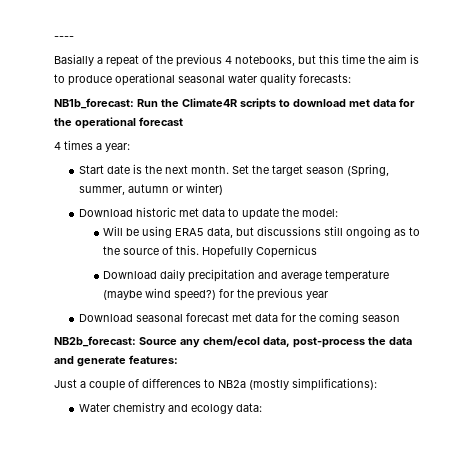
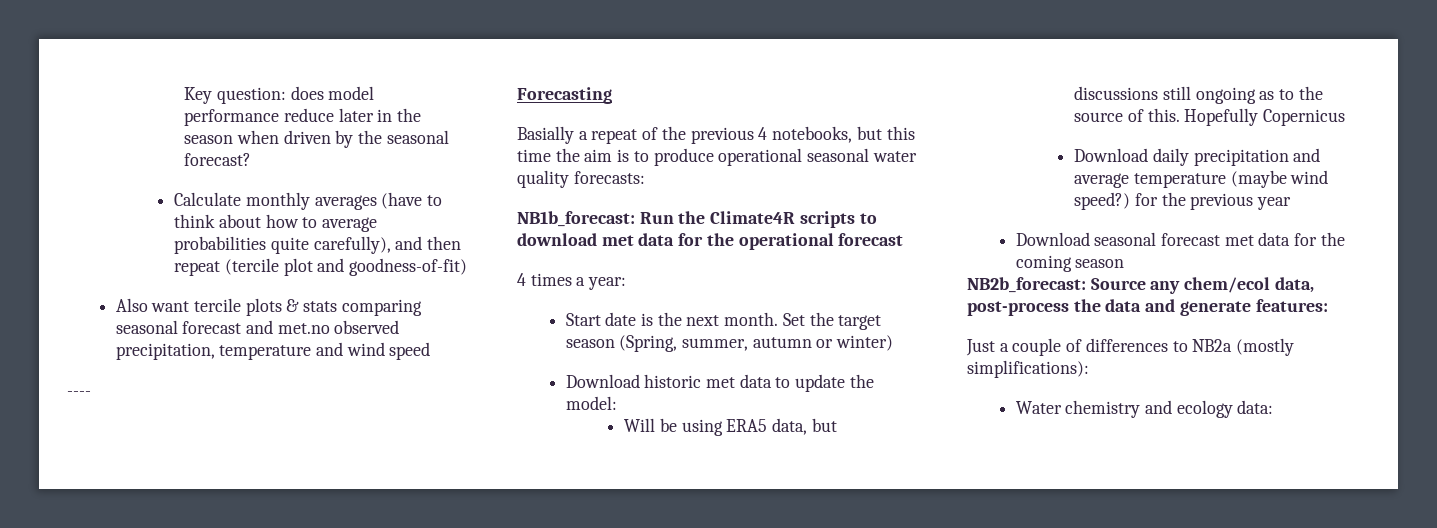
+ Key question: does model performance reduce later in the season when driven by the seasonal forecast?
+ Calculate monthly averages (have to think about how to average probabilities quite carefully), and then repeat (tercile plot and goodness-of-fit)
+ Also want tercile plots & stats comparing seasonal forecast and met.no observed precipitation, temperature and wind speed
+ Forecasting

